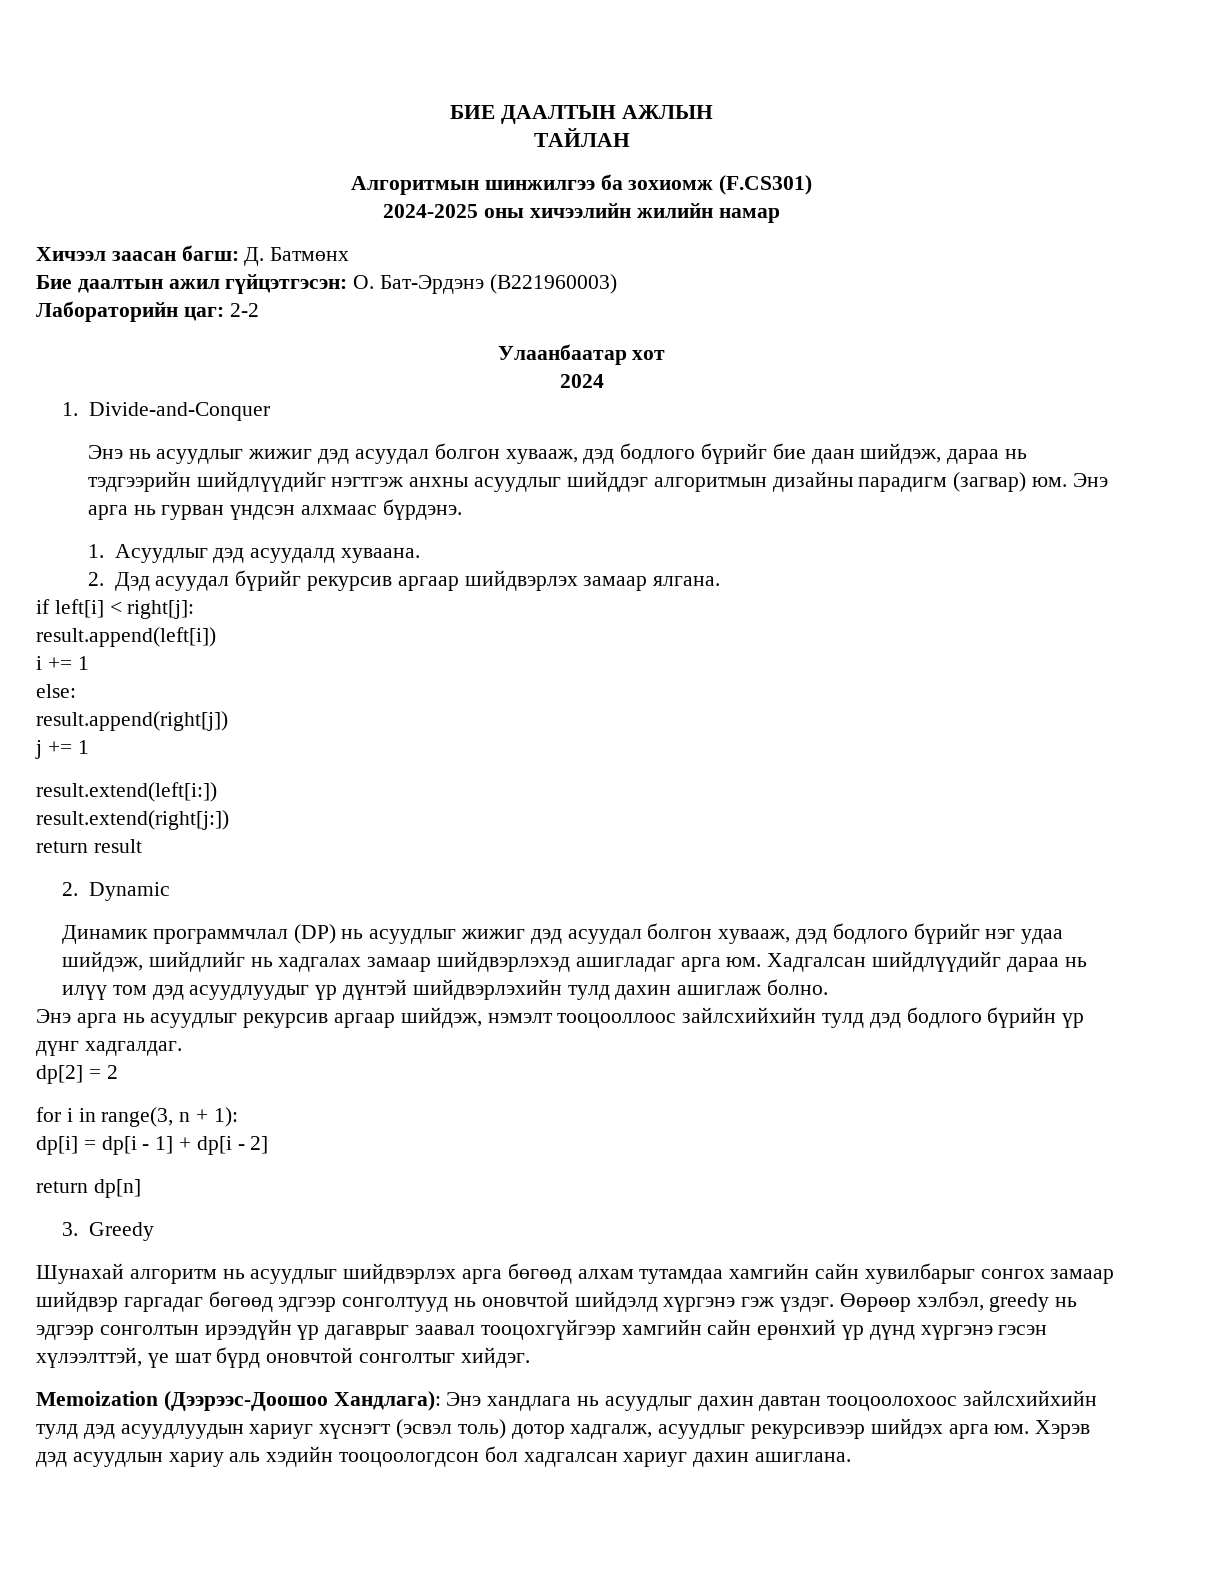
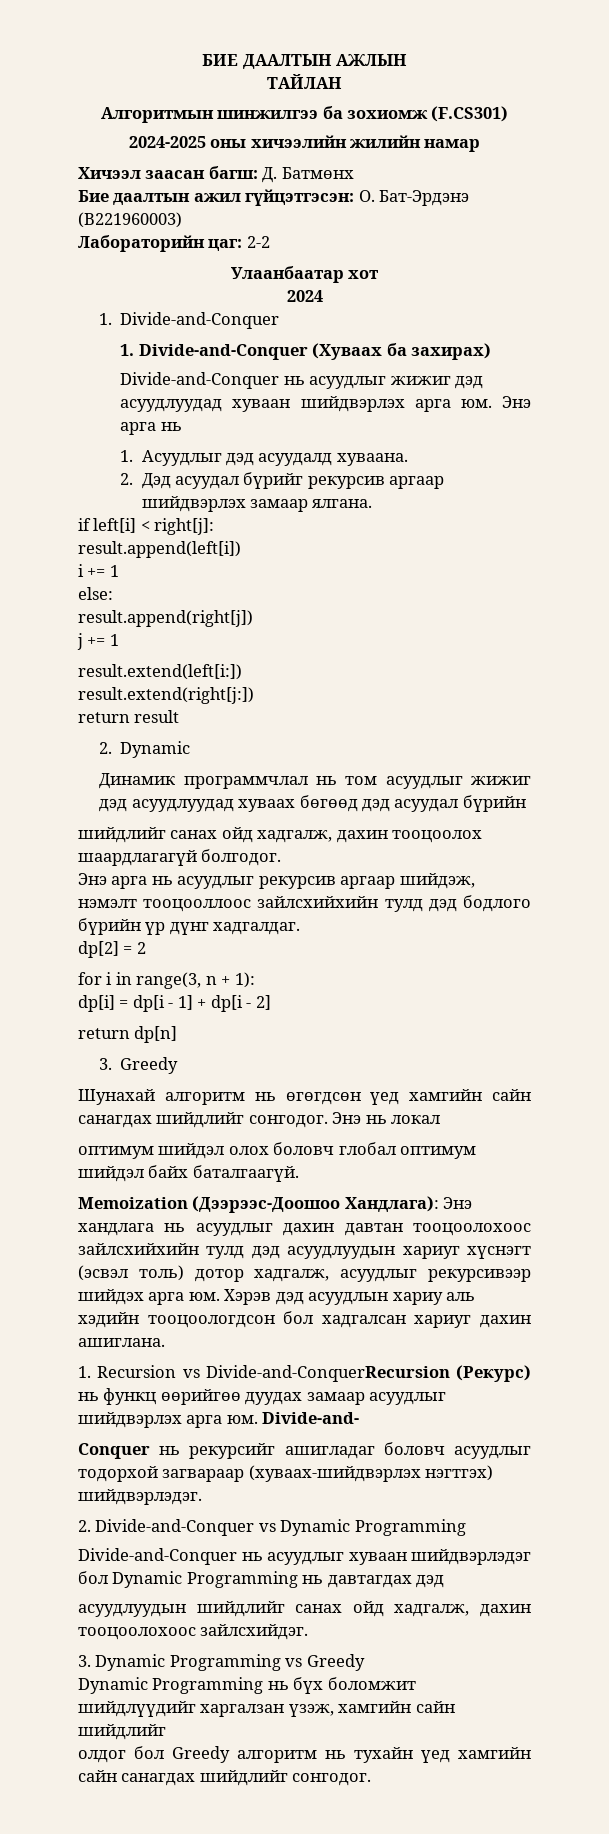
- Энэ нь асуудлыг жижиг дэд асуудал болгон хувааж, дэд бодлого бүрийг бие даан шийдэж, дараа нь тэдгээрийн шийдлүүдийг нэгтгэж анхны асуудлыг шийддэг алгоритмын дизайны парадигм (загвар) юм. Энэ арга нь гурван үндсэн алхмаас бүрдэнэ.
+ 1. Divide-and-Conquer (Хуваах ба захирах)
+ Divide-and-Conquer нь асуудлыг жижиг дэд асуудлуудад хуваан шийдвэрлэх арга юм. Энэ арга нь
- Динамик программчлал (DP) нь асуудлыг жижиг дэд асуудал болгон хувааж, дэд бодлого бүрийг нэг удаа шийдэж, шийдлийг нь хадгалах замаар шийдвэрлэхэд ашигладаг арга юм. Хадгалсан шийдлүүдийг дараа нь илүү том дэд асуудлуудыг үр дүнтэй шийдвэрлэхийн тулд дахин ашиглаж болно.
+ Динамик программчлал нь том асуудлыг жижиг дэд асуудлуудад хуваах бөгөөд дэд асуудал бүрийн
+ шийдлийг санах ойд хадгалж, дахин тооцоолох шаардлагагүй болгодог.
- Шунахай алгоритм нь асуудлыг шийдвэрлэх арга бөгөөд алхам тутамдаа хамгийн сайн хувилбарыг сонгох замаар шийдвэр гаргадаг бөгөөд эдгээр сонголтууд нь оновчтой шийдэлд хүргэнэ гэж үздэг. Өөрөөр хэлбэл, greedy нь эдгээр сонголтын ирээдүйн үр дагаврыг заавал тооцохгүйгээр хамгийн сайн ерөнхий үр дүнд хүргэнэ гэсэн хүлээлттэй, үе шат бүрд оновчтой сонголтыг хийдэг.
+ Шунахай алгоритм нь өгөгдсөн үед хамгийн сайн санагдах шийдлийг сонгодог. Энэ нь локал
+ оптимум шийдэл олох боловч глобал оптимум шийдэл байх баталгаагүй.
+ 1. Recursion vs Divide-and-ConquerRecursion (Рекурс) нь функц өөрийгөө дуудах замаар асуудлыг шийдвэрлэх арга юм. Divide-and-
+ Conquer нь рекурсийг ашигладаг боловч асуудлыг тодорхой загвараар (хуваах-шийдвэрлэх нэгтгэх) шийдвэрлэдэг.
+ 2. Divide-and-Conquer vs Dynamic Programming
+ Divide-and-Conquer нь асуудлыг хуваан шийдвэрлэдэг бол Dynamic Programming нь давтагдах дэд
+ асуудлуудын шийдлийг санах ойд хадгалж, дахин тооцоолохоос зайлсхийдэг.
+ 3. Dynamic Programming vs Greedy
+ Dynamic Programming нь бүх боломжит шийдлүүдийг харгалзан үзэж, хамгийн сайн шийдлийг
+ олдог бол Greedy алгоритм нь тухайн үед хамгийн сайн санагдах шийдлийг сонгодог.

